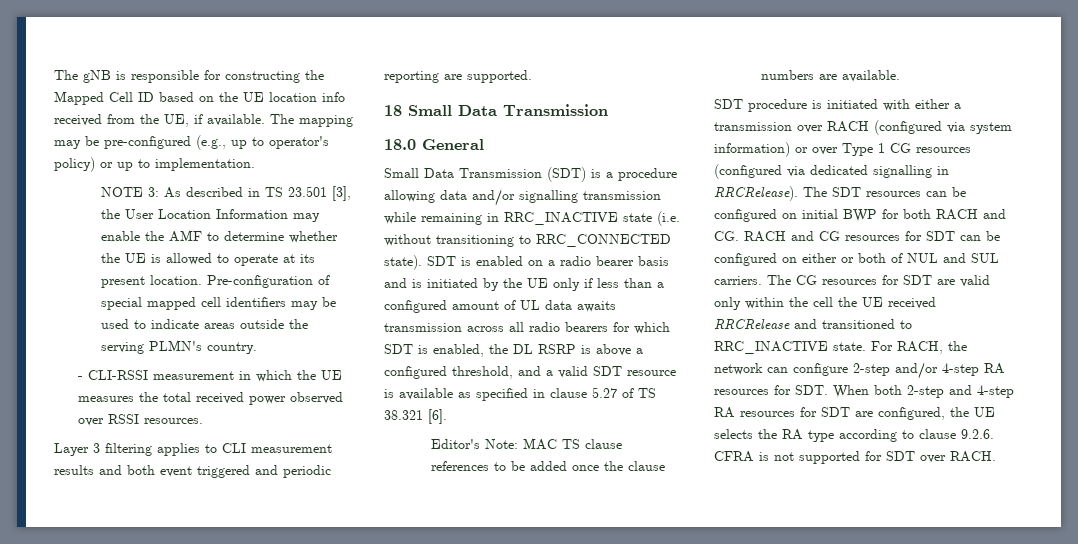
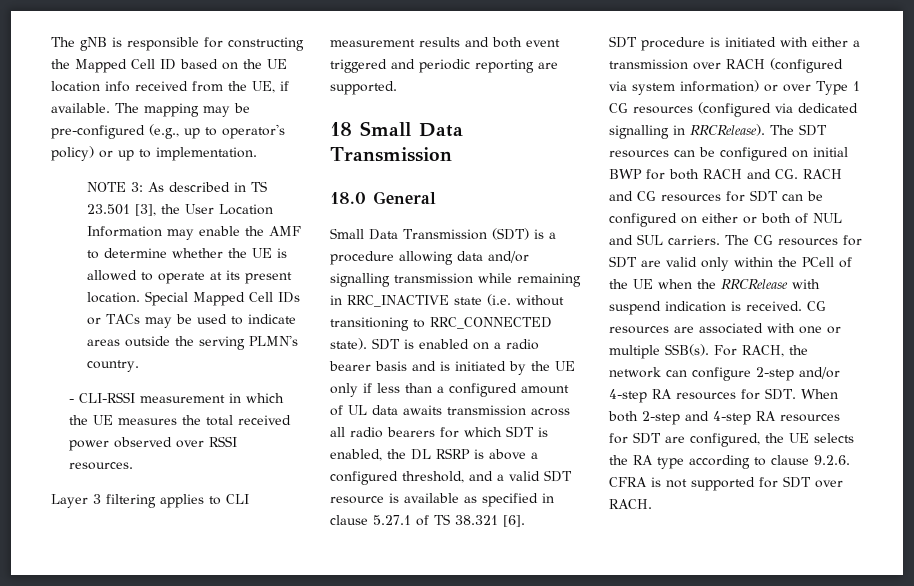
- Pre-configuration of special mapped cell identifiers may be used to indicate areas outside the serving PLMN's country.
+ Special Mapped Cell IDs or TACs may be used to indicate areas outside the serving PLMN's country.
- SDT is enabled on a radio bearer basis and is initiated by the UE only if less than a configured amount of UL data awaits transmission across all radio bearers for which SDT is enabled, the DL RSRP is above a configured threshold, and a valid SDT resource is available as specified in clause 5.27 of TS 38.321 [6].
+ SDT is enabled on a radio bearer basis and is initiated by the UE only if less than a configured amount of UL data awaits transmission across all radio bearers for which SDT is enabled, the DL RSRP is above a configured threshold, and a valid SDT resource is available as specified in clause 5.27.1 of TS 38.321 [6].
- Editor's Note: MAC TS clause references to be added once the clause numbers are available.
- The CG resources for SDT are valid only within the cell the UE received RRCRelease and transitioned to RRC_INACTIVE state.
+ The CG resources for SDT are valid only within the PCell of the UE when the RRCRelease with suspend indication is received. CG resources are associated with one or multiple SSB(s).

